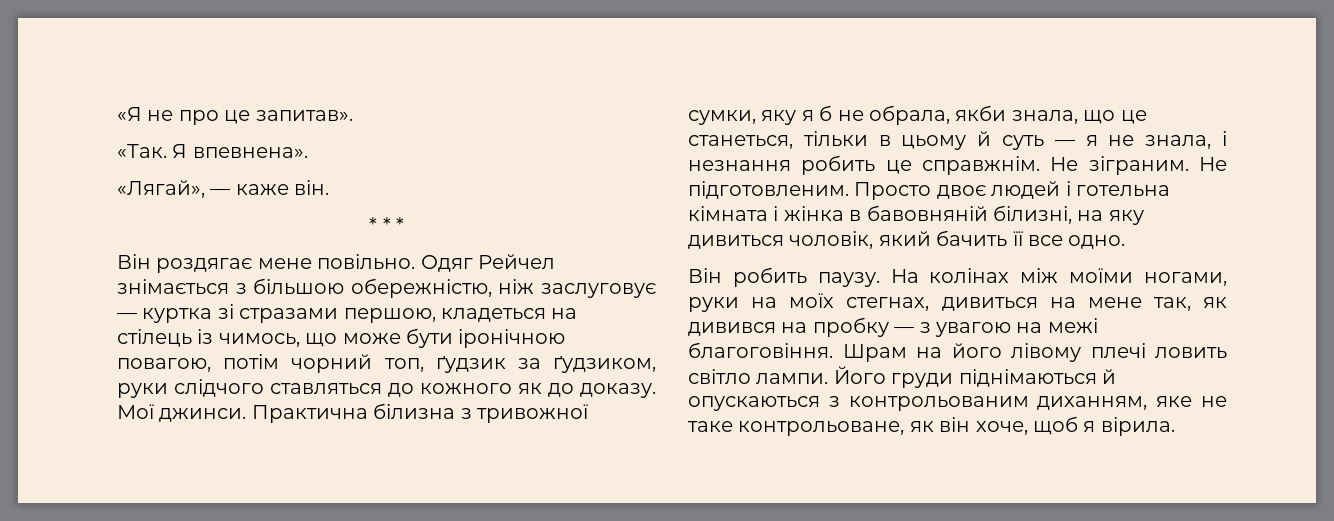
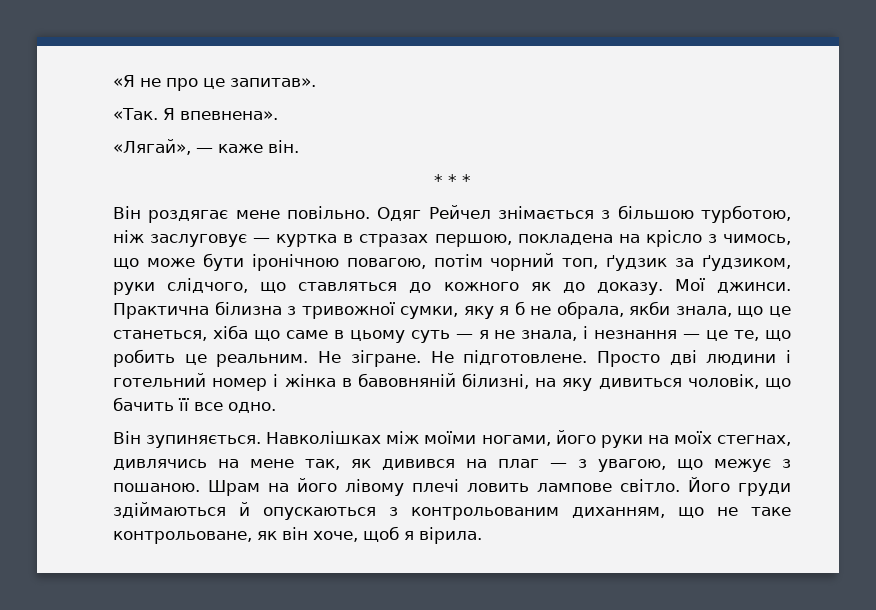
- Одяг Рейчел знімається з більшою обережністю, ніж заслуговує — куртка зі стразами першою, кладеться на стілець із чимось, що може бути іронічною повагою, потім чорний топ, ґудзик за ґудзиком, руки слідчого ставляться до кожного як до доказу.
+ Одяг Рейчел знімається з більшою турботою, ніж заслуговує — куртка в стразах першою, покладена на крісло з чимось, що може бути іронічною повагою, потім чорний топ, ґудзик за ґудзиком, руки слідчого, що ставляться до кожного як до доказу.
- Практична білизна з тривожної сумки, яку я б не обрала, якби знала, що це станеться, тільки в цьому й суть — я не знала, і незнання робить це справжнім. Не зіграним. Не підготовленим. Просто двоє людей і готельна кімната і жінка в бавовняній білизні, на яку дивиться чоловік, який бачить її все одно.
+ Практична білизна з тривожної сумки, яку я б не обрала, якби знала, що це станеться, хіба що саме в цьому суть — я не знала, і незнання — це те, що робить це реальним. Не зігране. Не підготовлене. Просто дві людини і готельний номер і жінка в бавовняній білизні, на яку дивиться чоловік, що бачить її все одно.
- Він робить паузу. На колінах між моїми ногами, руки на моїх стегнах, дивиться на мене так, як дивився на пробку — з увагою на межі благоговіння.
+ Він зупиняється. Навколішках між моїми ногами, його руки на моїх стегнах, дивлячись на мене так, як дивився на плаг — з увагою, що межує з пошаною.
- Шрам на його лівому плечі ловить світло лампи.
+ Шрам на його лівому плечі ловить лампове світло.
- Його груди піднімаються й опускаються з контрольованим диханням, яке не таке контрольоване, як він хоче, щоб я вірила.
+ Його груди здіймаються й опускаються з контрольованим диханням, що не таке контрольоване, як він хоче, щоб я вірила.

